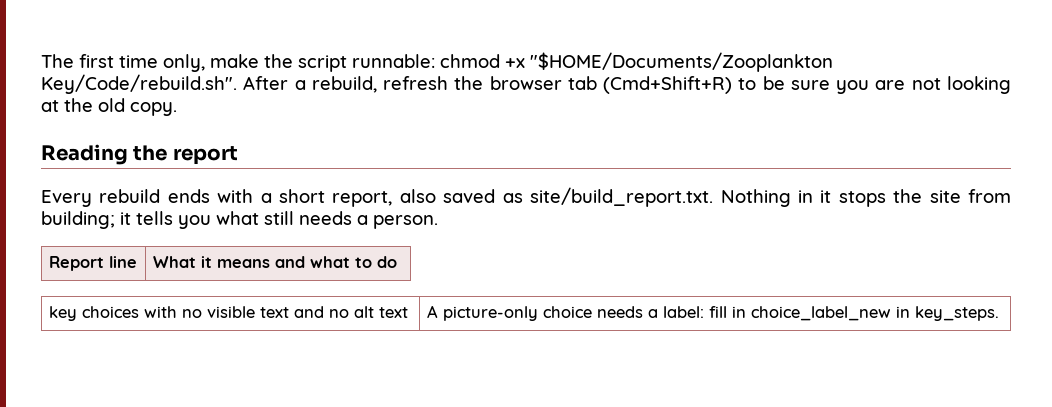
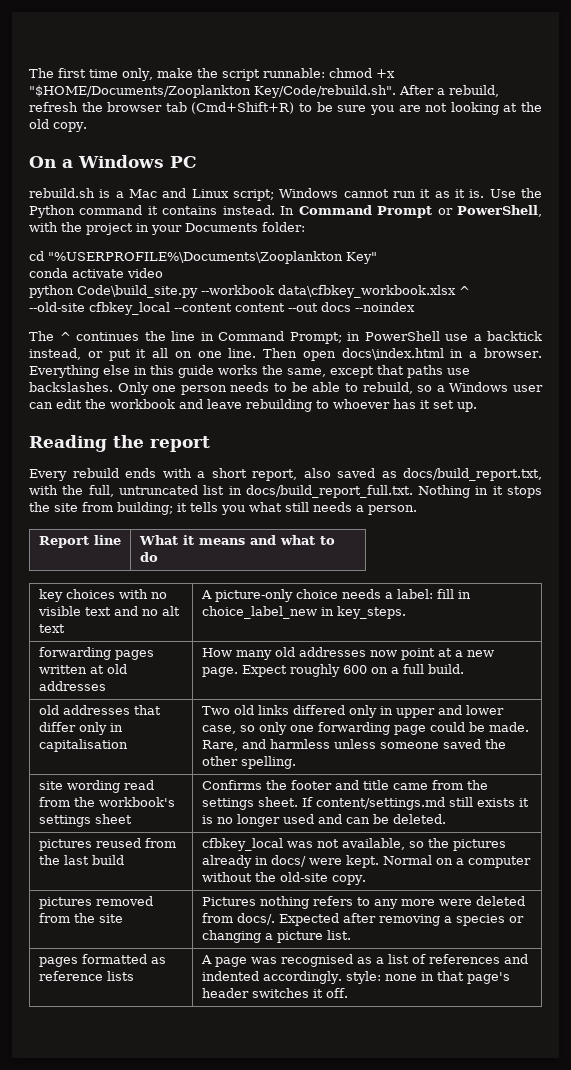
+ On a Windows PC
+ rebuild.sh is a Mac and Linux script; Windows cannot run it as it is. Use the Python command it contains instead. In Command Prompt or PowerShell, with the project in your Documents folder:
+ cd "%USERPROFILE%\Documents\Zooplankton Key"
+ conda activate video
+ python Code\build_site.py --workbook data\cfbkey_workbook.xlsx ^
+ --old-site cfbkey_local --content content --out docs --noindex
+ The ^ continues the line in Command Prompt; in PowerShell use a backtick instead, or put it all on one line. Then open docs\index.html in a browser. Everything else in this guide works the same, except that paths use backslashes. Only one person needs to be able to rebuild, so a Windows user can edit the workbook and leave rebuilding to whoever has it set up.
- Every rebuild ends with a short report, also saved as site/build_report.txt. Nothing in it stops the site from building; it tells you what still needs a person.
+ Every rebuild ends with a short report, also saved as docs/build_report.txt, with the full, untruncated list in docs/build_report_full.txt. Nothing in it stops the site from building; it tells you what still needs a person.
+ forwarding pages written at old addresses | How many old addresses now point at a new page. Expect roughly 600 on a full build.
+ old addresses that differ only in capitalisation | Two old links differed only in upper and lower case, so only one forwarding page could be made. Rare, and harmless unless someone saved the other spelling.
+ site wording read from the workbook's settings sheet | Confirms the footer and title came from the settings sheet. If content/settings.md still exists it is no longer used and can be deleted.
+ pictures reused from the last build | cfbkey_local was not available, so the pictures already in docs/ were kept. Normal on a computer without the old-site copy.
+ pictures removed from the site | Pictures nothing refers to any more were deleted from docs/. Expected after removing a species or changing a picture list.
+ pages formatted as reference lists | A page was recognised as a list of references and indented accordingly. style: none in that page's header switches it off.

